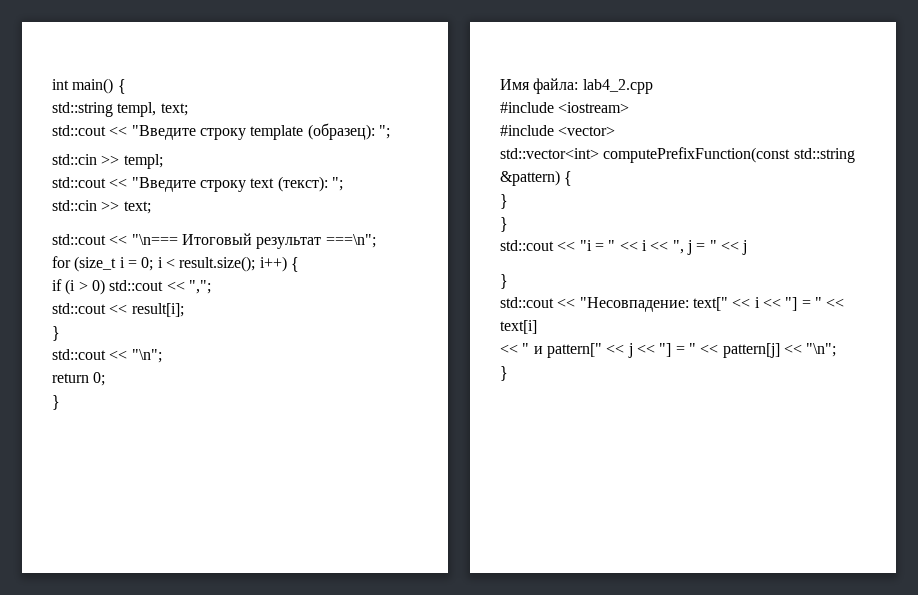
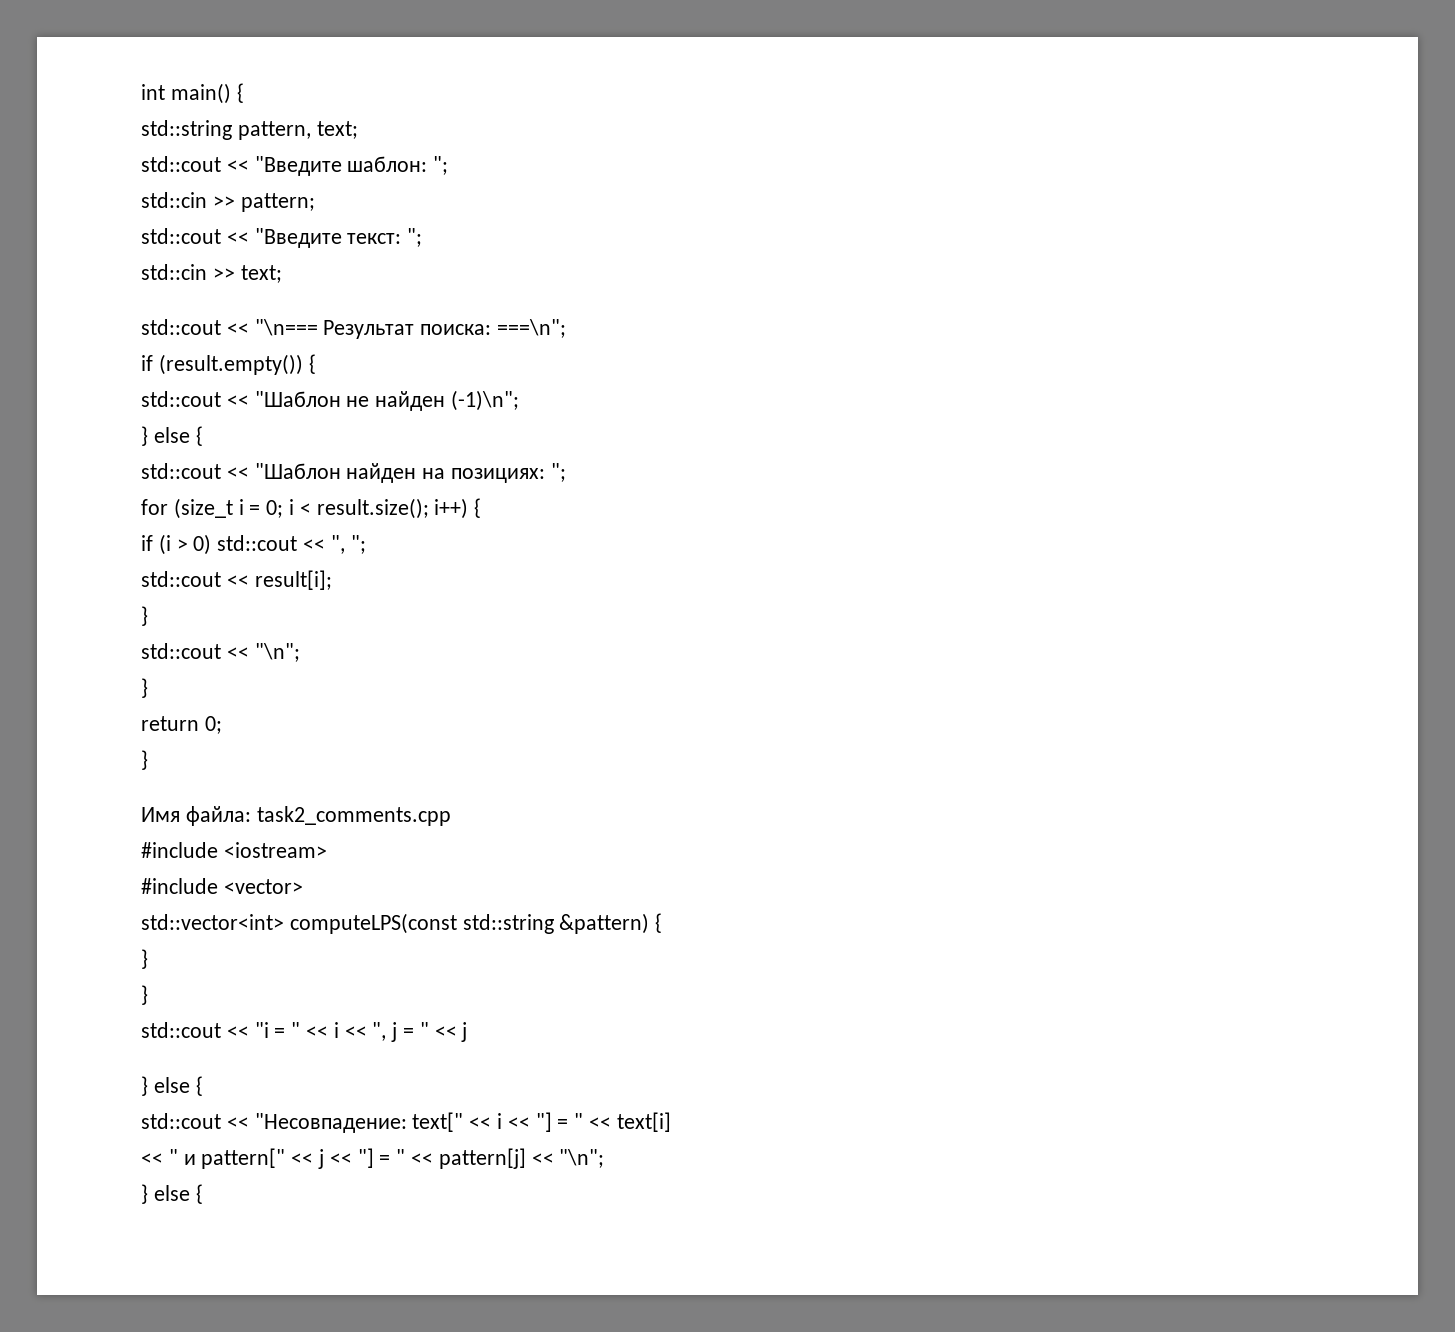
- std::string templ, text;
+ std::string pattern, text;
- std::cout << "Введите строку template (образец): ";
- std::cin >> templ;
- std::cout << "Введите строку text (текст): ";
+ std::cout << "Введите шаблон: ";
+ std::cin >> pattern;
+ std::cout << "Введите текст: ";
- std::cout << "\n=== Итоговый результат ===\n";
+ std::cout << "\n=== Результат поиска: ===\n";
+ if (result.empty()) {
+ std::cout << "Шаблон не найден (-1)\n";
+ } else {
+ std::cout << "Шаблон найден на позициях: ";
- if (i > 0) std::cout << ",";
+ if (i > 0) std::cout << ", ";
  std::cout << "\n";
+ }
- Имя файла: lab4_2.cpp
+ Имя файла: task2_comments.cpp
- std::vector<int> computePrefixFunction(const std::string &pattern) {
+ std::vector<int> computeLPS(const std::string &pattern) {
  std::cout << "i = " << i << ", j = " << j
- }
+ } else {
  << " и pattern[" << j << "] = " << pattern[j] << "\n";
- }
+ } else {

